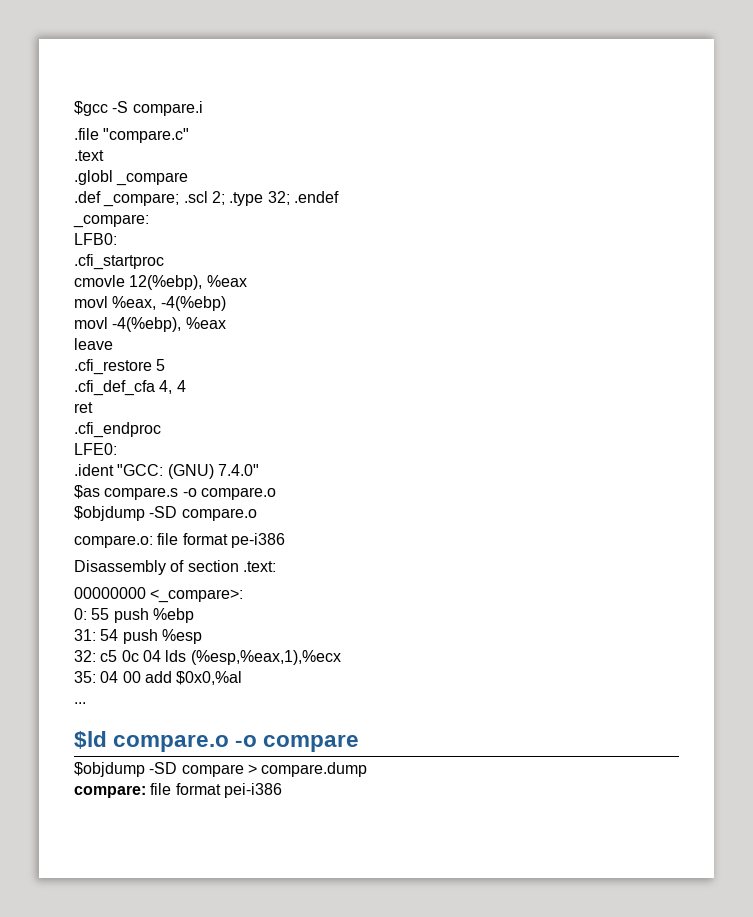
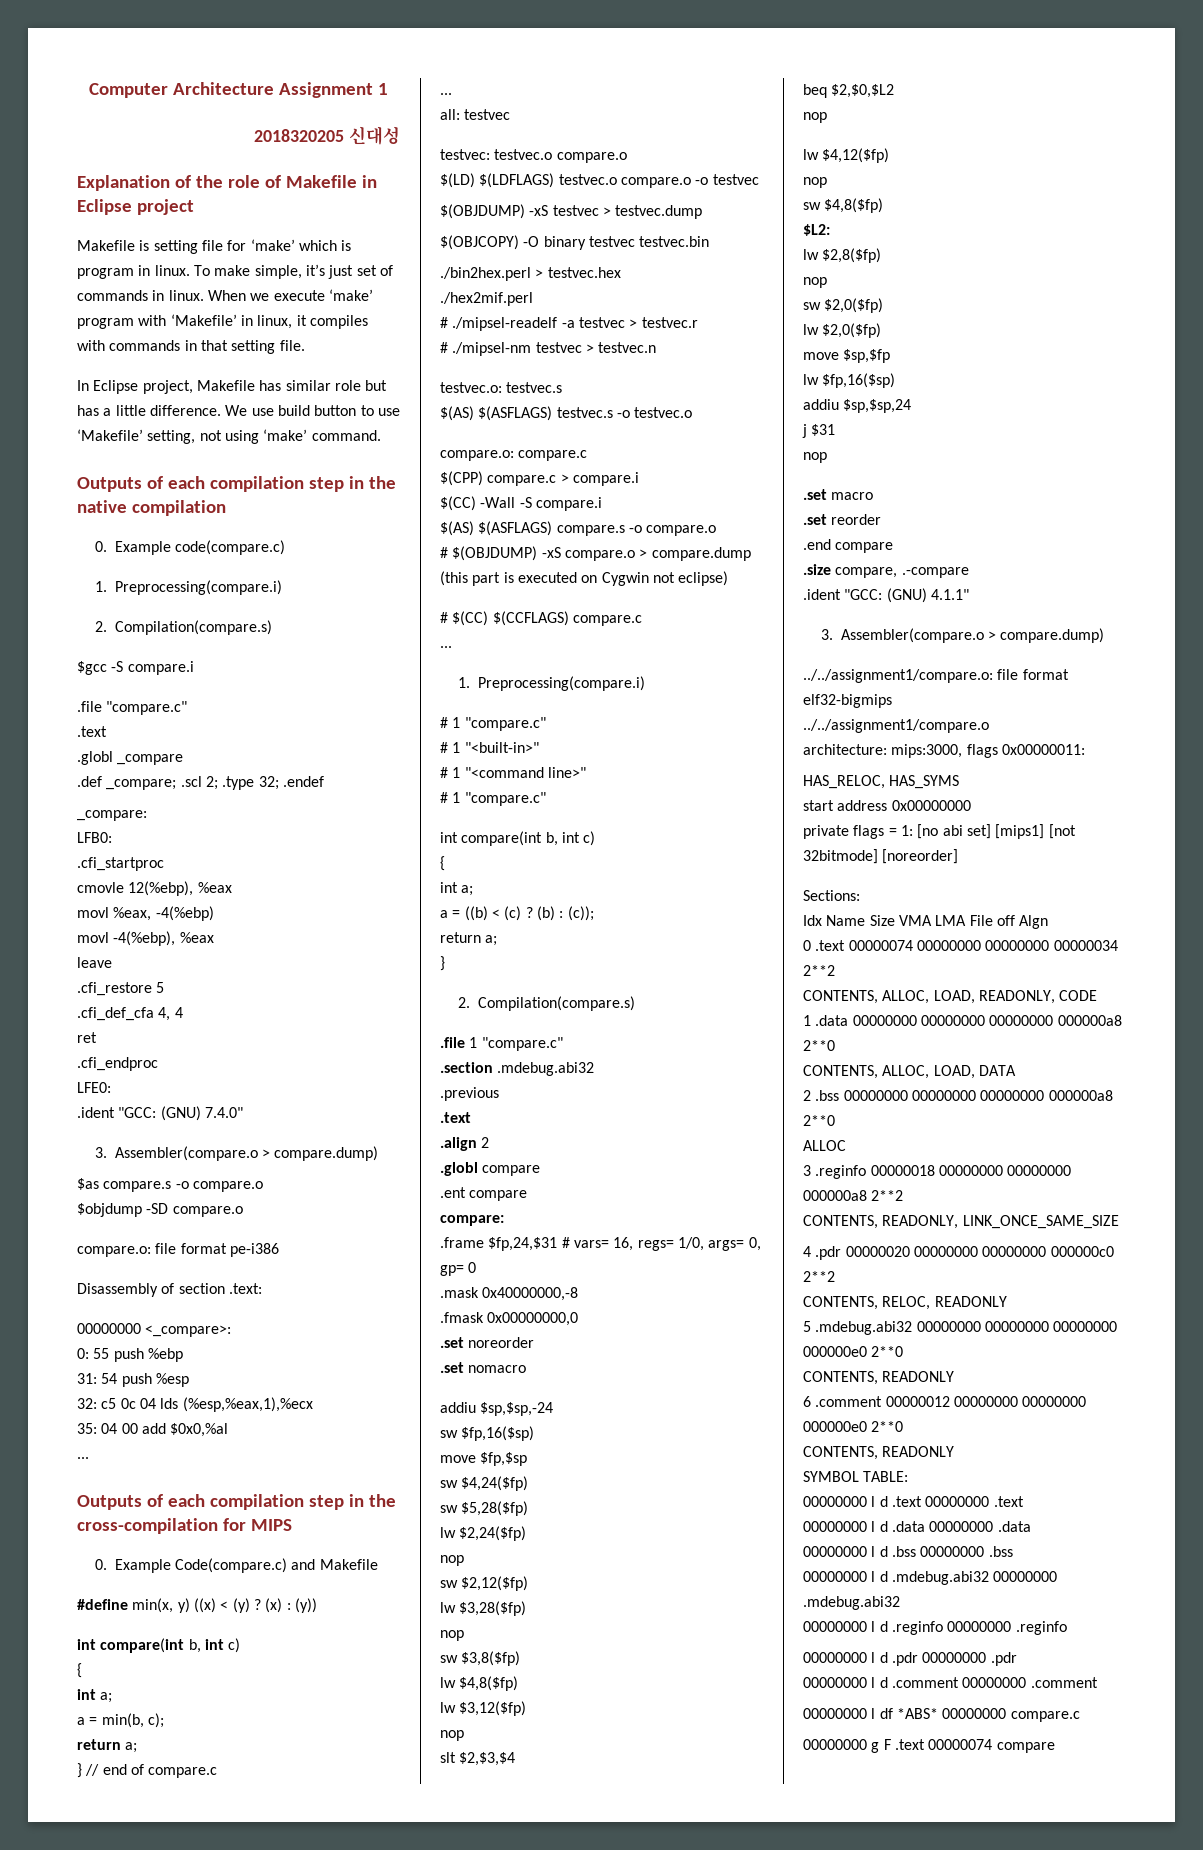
+ Computer Architecture Assignment 1
+ 2018320205 신대성
+ Explanation of the role of Makefile in Eclipse project
+ Makefile is setting file for ‘make’ which is program in linux. To make simple, it’s just set of commands in linux. When we execute ‘make’ program with ‘Makefile’ in linux, it compiles with commands in that setting file.
+ In Eclipse project, Makefile has similar role but has a little difference. We use build button to use ‘Makefile’ setting, not using ‘make’ command.
+ Outputs of each compilation step in the native compilation
+ 0. Example code(compare.c)
+ 1. Preprocessing(compare.i)
+ 2. Compilation(compare.s)
  .ident "GCC: (GNU) 7.4.0"
+ 3. Assembler(compare.o > compare.dump)
- $ld compare.o -o compare
- $objdump -SD compare > compare.dump
+ Outputs of each compilation step in the cross-compilation for MIPS
+ 0. Example Code(compare.c) and Makefile
+ #define min(x, y) ((x) < (y) ? (x) : (y))
+ int compare(int b, int c)
+ {
+ int a;
+ a = min(b, c);
+ return a;
+ } // end of compare.c
+ ...
+ all: testvec
+ testvec: testvec.o compare.o
+ $(LD) $(LDFLAGS) testvec.o compare.o -o testvec
+ $(OBJDUMP) -xS testvec > testvec.dump
+ $(OBJCOPY) -O binary testvec testvec.bin
+ ./bin2hex.perl > testvec.hex
+ ./hex2mif.perl
+ # ./mipsel-readelf -a testvec > testvec.r
+ # ./mipsel-nm testvec > testvec.n
+ testvec.o: testvec.s
+ $(AS) $(ASFLAGS) testvec.s -o testvec.o
+ compare.o: compare.c
+ $(CPP) compare.c > compare.i
+ $(CC) -Wall -S compare.i
+ $(AS) $(ASFLAGS) compare.s -o compare.o
+ # $(OBJDUMP) -xS compare.o > compare.dump (this part is executed on Cygwin not eclipse)
+ # $(CC) $(CCFLAGS) compare.c
+ ...
+ 1. Preprocessing(compare.i)
+ # 1 "compare.c"
+ # 1 "<built-in>"
+ # 1 "<command line>"
+ # 1 "compare.c"
+ int compare(int b, int c)
+ {
+ int a;
+ a = ((b) < (c) ? (b) : (c));
+ return a;
+ }
+ 2. Compilation(compare.s)
+ .file 1 "compare.c"
+ .section .mdebug.abi32
+ .previous
+ .text
+ .align 2
+ .globl compare
+ .ent compare
- compare: file format pei-i386
+ compare:
+ .frame $fp,24,$31 # vars= 16, regs= 1/0, args= 0, gp= 0
+ .mask 0x40000000,-8
+ .fmask 0x00000000,0
+ .set noreorder
+ .set nomacro
+ addiu $sp,$sp,-24
+ sw $fp,16($sp)
+ move $fp,$sp
+ sw $4,24($fp)
+ sw $5,28($fp)
+ lw $2,24($fp)
+ nop
+ sw $2,12($fp)
+ lw $3,28($fp)
+ nop
+ sw $3,8($fp)
+ lw $4,8($fp)
+ lw $3,12($fp)
+ nop
+ slt $2,$3,$4
+ beq $2,$0,$L2
+ nop
+ lw $4,12($fp)
+ nop
+ sw $4,8($fp)
+ $L2:
+ lw $2,8($fp)
+ nop
+ sw $2,0($fp)
+ lw $2,0($fp)
+ move $sp,$fp
+ lw $fp,16($sp)
+ addiu $sp,$sp,24
+ j $31
+ nop
+ .set macro
+ .set reorder
+ .end compare
+ .size compare, .-compare
+ .ident "GCC: (GNU) 4.1.1"
+ 3. Assembler(compare.o > compare.dump)
+ ../../assignment1/compare.o: file format elf32-bigmips
+ ../../assignment1/compare.o
+ architecture: mips:3000, flags 0x00000011:
+ HAS_RELOC, HAS_SYMS
+ start address 0x00000000
+ private flags = 1: [no abi set] [mips1] [not 32bitmode] [noreorder]
+ Sections:
+ Idx Name Size VMA LMA File off Algn
+ 0 .text 00000074 00000000 00000000 00000034 2**2
+ CONTENTS, ALLOC, LOAD, READONLY, CODE
+ 1 .data 00000000 00000000 00000000 000000a8 2**0
+ CONTENTS, ALLOC, LOAD, DATA
+ 2 .bss 00000000 00000000 00000000 000000a8 2**0
+ ALLOC
+ 3 .reginfo 00000018 00000000 00000000 000000a8 2**2
+ CONTENTS, READONLY, LINK_ONCE_SAME_SIZE
+ 4 .pdr 00000020 00000000 00000000 000000c0 2**2
+ CONTENTS, RELOC, READONLY
+ 5 .mdebug.abi32 00000000 00000000 00000000 000000e0 2**0
+ CONTENTS, READONLY
+ 6 .comment 00000012 00000000 00000000 000000e0 2**0
+ CONTENTS, READONLY
+ SYMBOL TABLE:
+ 00000000 l d .text 00000000 .text
+ 00000000 l d .data 00000000 .data
+ 00000000 l d .bss 00000000 .bss
+ 00000000 l d .mdebug.abi32 00000000 .mdebug.abi32
+ 00000000 l d .reginfo 00000000 .reginfo
+ 00000000 l d .pdr 00000000 .pdr
+ 00000000 l d .comment 00000000 .comment
+ 00000000 l df *ABS* 00000000 compare.c
+ 00000000 g F .text 00000074 compare

